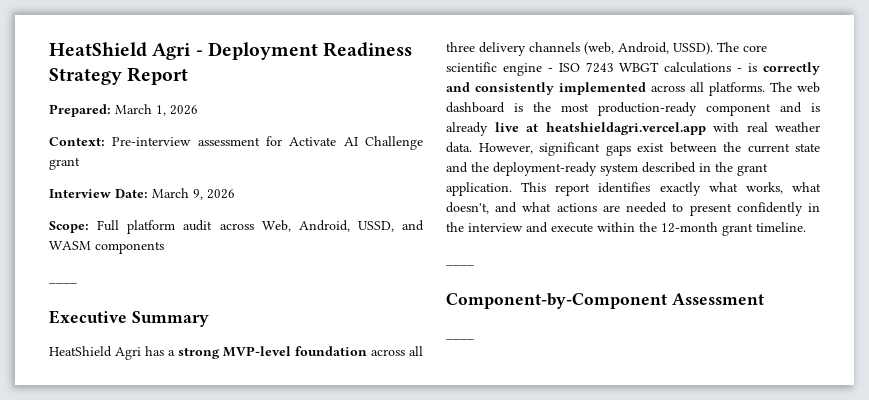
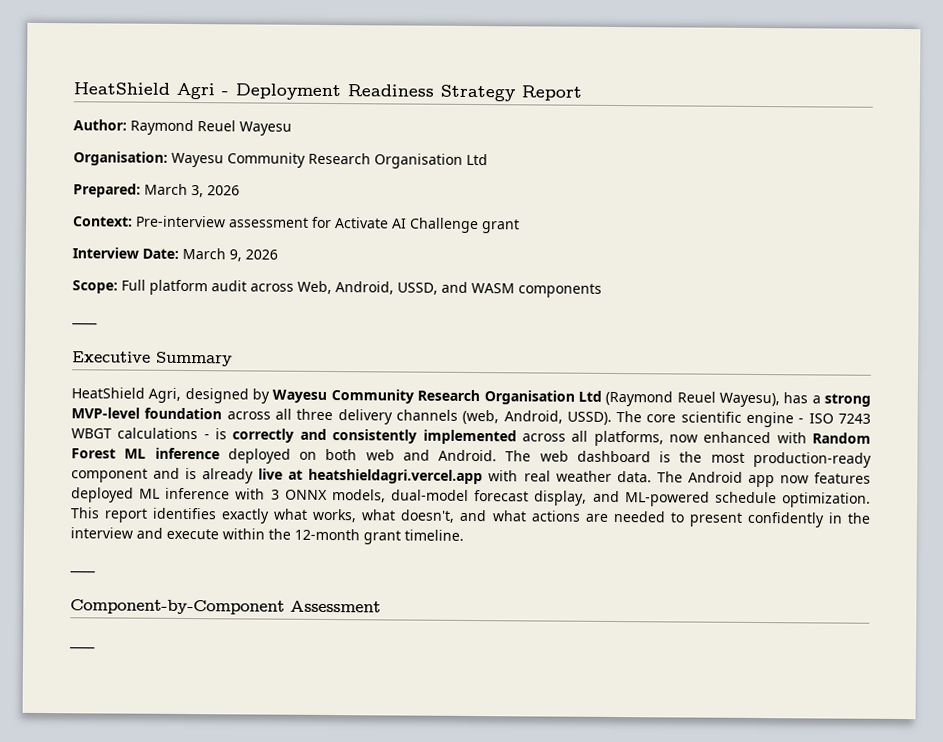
+ Author: Raymond Reuel Wayesu
+ Organisation: Wayesu Community Research Organisation Ltd
- Prepared: March 1, 2026
+ Prepared: March 3, 2026
- HeatShield Agri has a strong MVP-level foundation across all three delivery channels (web, Android, USSD).
+ HeatShield Agri, designed by Wayesu Community Research Organisation Ltd (Raymond Reuel Wayesu), has a strong MVP-level foundation across all three delivery channels (web, Android, USSD).
- The core scientific engine - ISO 7243 WBGT calculations - is correctly and consistently implemented across all platforms.
+ The core scientific engine - ISO 7243 WBGT calculations - is correctly and consistently implemented across all platforms, now enhanced with Random Forest ML inference deployed on both web and Android.
- However, significant gaps exist between the current state and the deployment-ready system described in the grant application.
+ The Android app now features deployed ML inference with 3 ONNX models, dual-model forecast display, and ML-powered schedule optimization.

